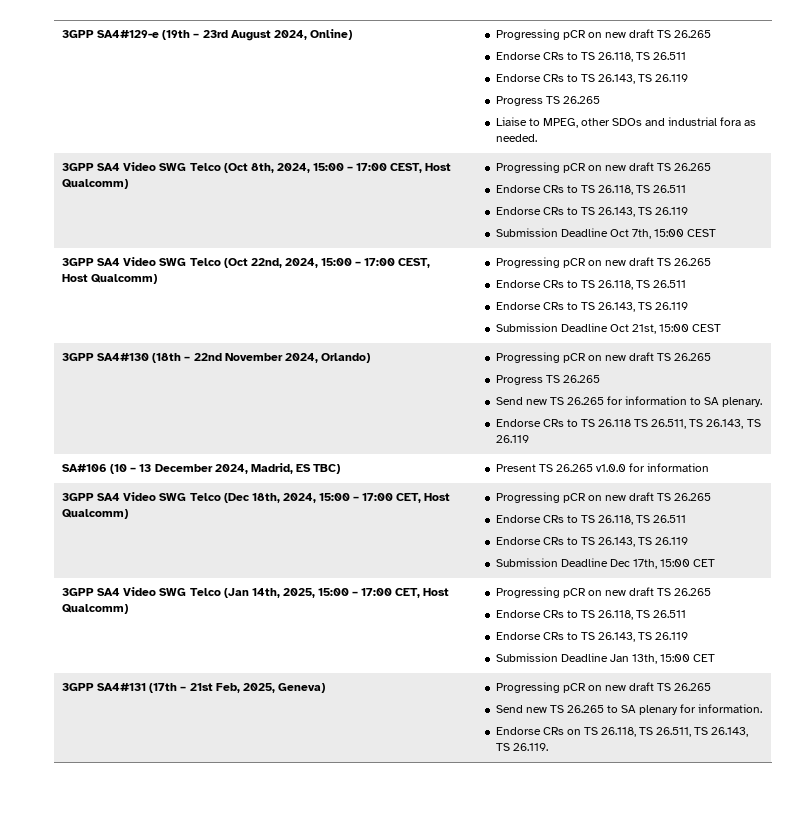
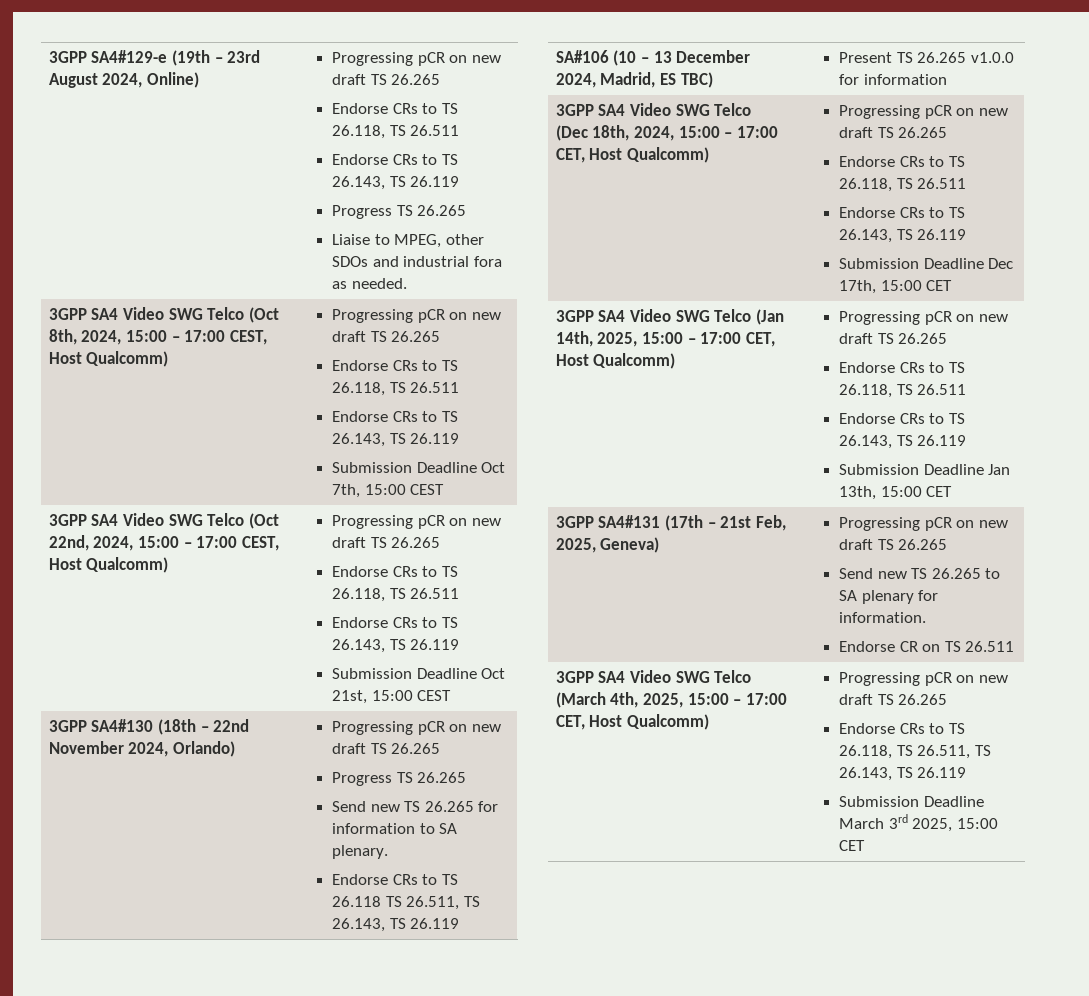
  3GPP SA4#131 (17th – 21st Feb, 2025, Geneva) | Progressing pCR on new draft TS 26.265
  Send new TS 26.265 to SA plenary for information.
- Endorse CRs on TS 26.118, TS 26.511, TS 26.143, TS 26.119.
+ Endorse CR on TS 26.511
+ 3GPP SA4 Video SWG Telco (March 4th, 2025, 15:00 – 17:00 CET, Host Qualcomm) | Progressing pCR on new draft TS 26.265
+ Endorse CRs to TS 26.118, TS 26.511, TS 26.143, TS 26.119
+ Submission Deadline March 3rd 2025, 15:00 CET

